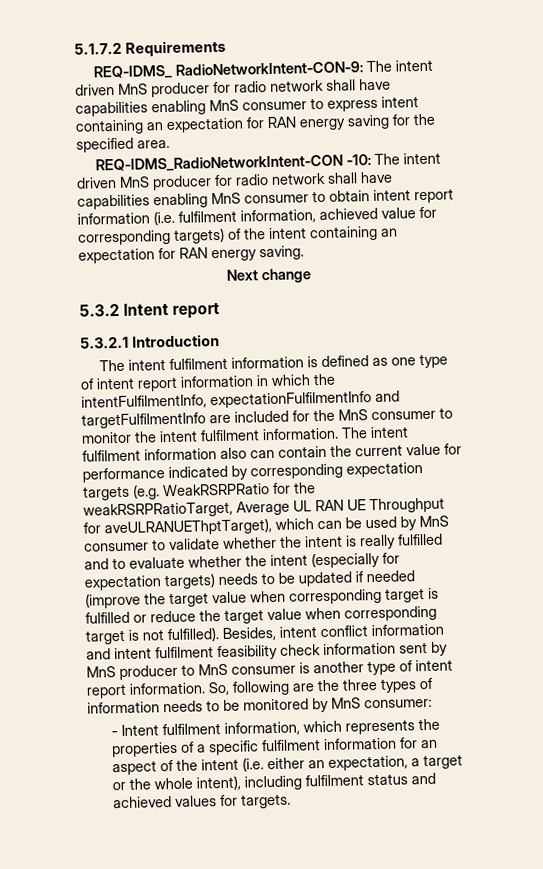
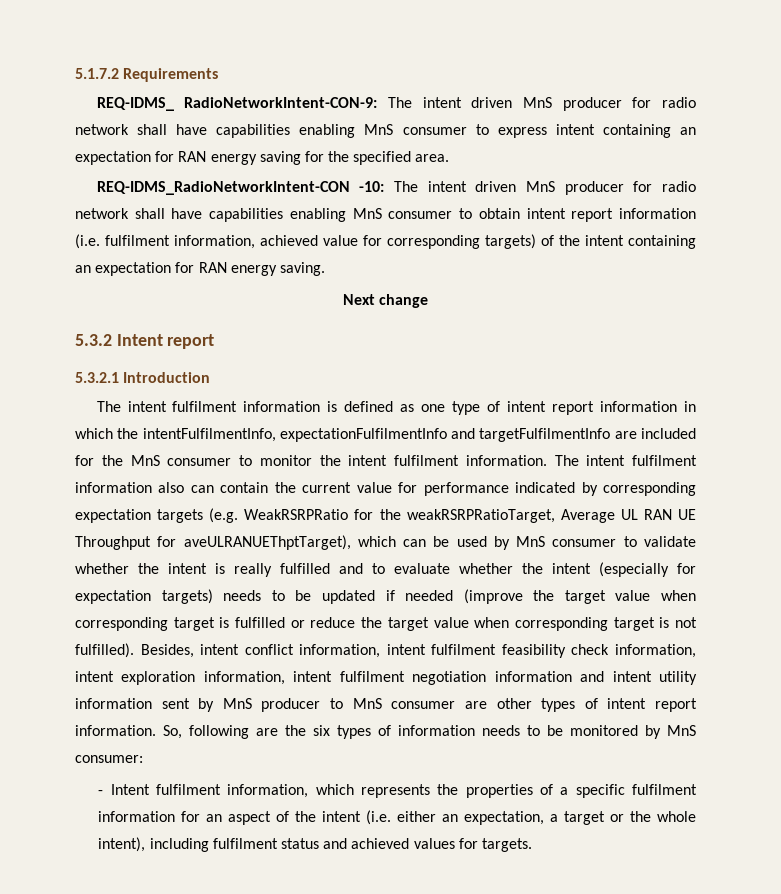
- Besides, intent conflict information and intent fulfilment feasibility check information sent by MnS producer to MnS consumer is another type of intent report information.
+ Besides, intent conflict information, intent fulfilment feasibility check information, intent exploration information, intent fulfilment negotiation information and intent utility information sent by MnS producer to MnS consumer are other types of intent report information.
- So, following are the three types of information needs to be monitored by MnS consumer:
+ So, following are the six types of information needs to be monitored by MnS consumer:

